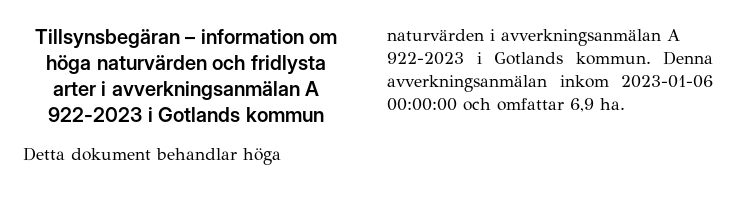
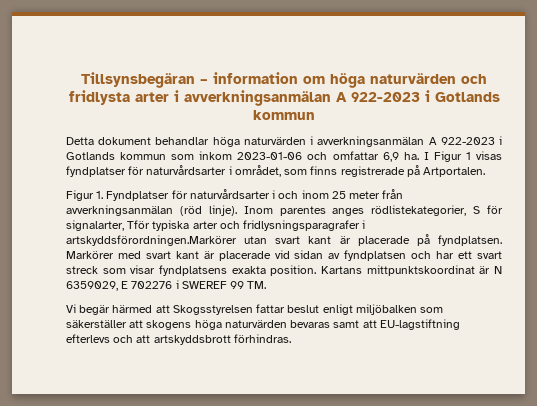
- Detta dokument behandlar höga naturvärden i avverkningsanmälan A 922-2023 i Gotlands kommun. Denna avverkningsanmälan inkom 2023-01-06 00:00:00 och omfattar 6,9 ha.
+ Detta dokument behandlar höga naturvärden i avverkningsanmälan A 922-2023 i Gotlands kommun som inkom 2023-01-06 och omfattar 6,9 ha.
+ I Figur 1 visas fyndplatser för naturvårdsarter i området, som finns registrerade på Artportalen.
+ Figur 1. Fyndplatser för naturvårdsarter i och inom 25 meter från avverkningsanmälan (röd linje). Inom parentes anges rödlistekategorier, S för signalarter, Tför typiska arter och fridlysningsparagrafer i artskyddsförordningen.Markörer utan svart kant är placerade på fyndplatsen. Markörer med svart kant är placerade vid sidan av fyndplatsen och har ett svart streck som visar fyndplatsens exakta position. Kartans mittpunktskoordinat är N 6359029, E 702276 i SWEREF 99 TM.
+ Vi begär härmed att Skogsstyrelsen fattar beslut enligt miljöbalken som säkerställer att skogens höga naturvärden bevaras samt att EU-lagstiftning efterlevs och att artskyddsbrott förhindras.

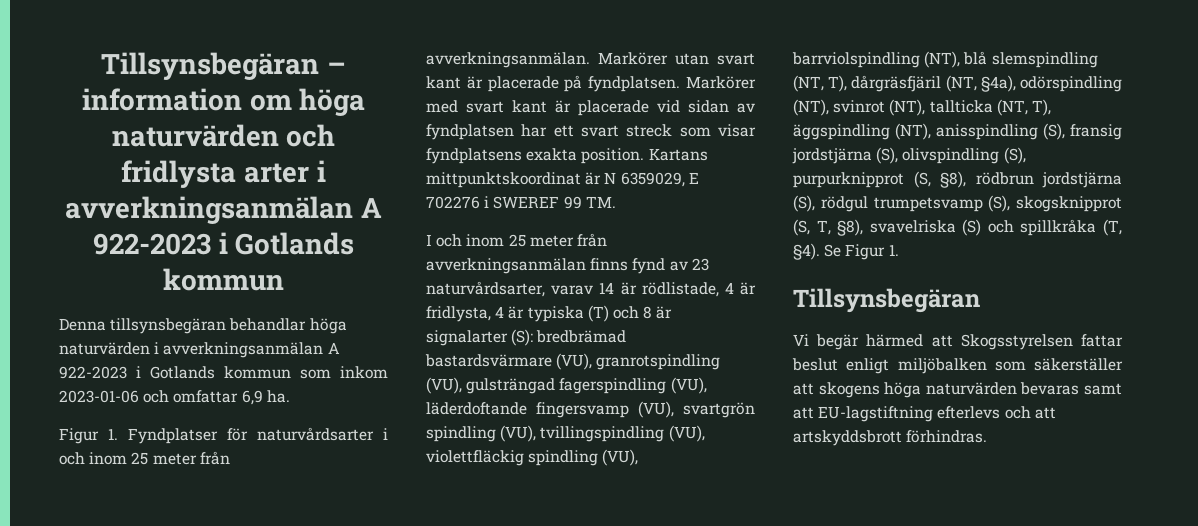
- Detta dokument behandlar höga naturvärden i avverkningsanmälan A 922-2023 i Gotlands kommun som inkom 2023-01-06 och omfattar 6,9 ha. I Figur 1 visas fyndplatser för naturvårdsarter i området, som finns registrerade på Artportalen.
+ Denna tillsynsbegäran behandlar höga naturvärden i avverkningsanmälan A 922-2023 i Gotlands kommun som inkom 2023-01-06 och omfattar 6,9 ha.
- Figur 1. Fyndplatser för naturvårdsarter i och inom 25 meter från avverkningsanmälan (röd linje). Inom parentes anges rödlistekategorier, S för signalarter, Tför typiska arter och fridlysningsparagrafer i artskyddsförordningen.Markörer utan svart kant är placerade på fyndplatsen.
+ Figur 1. Fyndplatser för naturvårdsarter i och inom 25 meter från avverkningsanmälan. Markörer utan svart kant är placerade på fyndplatsen.
- Markörer med svart kant är placerade vid sidan av fyndplatsen och har ett svart streck som visar fyndplatsens exakta position.
+ Markörer med svart kant är placerade vid sidan av fyndplatsen har ett svart streck som visar fyndplatsens exakta position.
+ I och inom 25 meter från avverkningsanmälan finns fynd av 23 naturvårdsarter, varav 14 är rödlistade, 4 är fridlysta, 4 är typiska (T) och 8 är signalarter (S): bredbrämad bastardsvärmare (VU), granrotspindling (VU), gulsträngad fagerspindling (VU), läderdoftande fingersvamp (VU), svartgrön spindling (VU), tvillingspindling (VU), violettfläckig spindling (VU), barrviolspindling (NT), blå slemspindling (NT, T), dårgräsfjäril (NT, §4a), odörspindling (NT), svinrot (NT), tallticka (NT, T), äggspindling (NT), anisspindling (S), fransig jordstjärna (S), olivspindling (S), purpurknipprot (S, §8), rödbrun jordstjärna (S), rödgul trumpetsvamp (S), skogsknipprot (S, T, §8), svavelriska (S) och spillkråka (T, §4). Se Figur 1.
+ Tillsynsbegäran

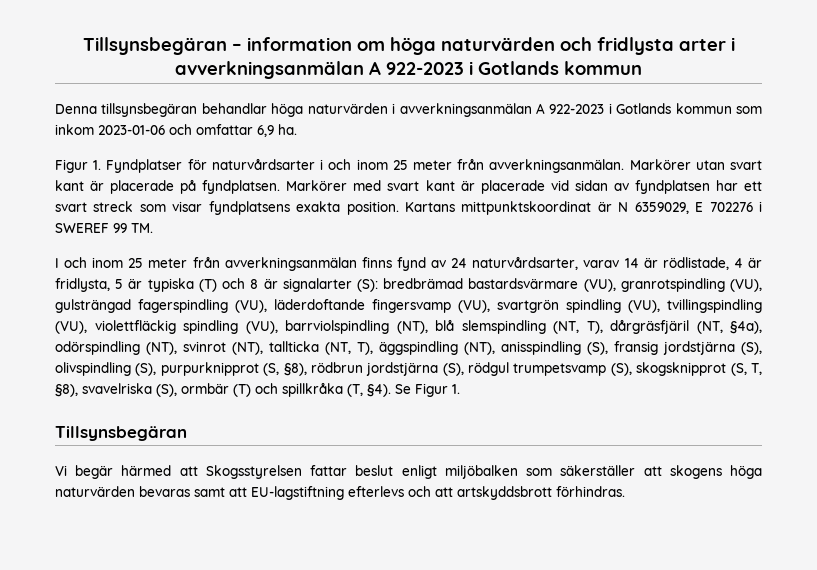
- I och inom 25 meter från avverkningsanmälan finns fynd av 23 naturvårdsarter, varav 14 är rödlistade, 4 är fridlysta, 4 är typiska (T) och 8 är signalarter (S):
+ I och inom 25 meter från avverkningsanmälan finns fynd av 24 naturvårdsarter, varav 14 är rödlistade, 4 är fridlysta, 5 är typiska (T) och 8 är signalarter (S):
- bredbrämad bastardsvärmare (VU), granrotspindling (VU), gulsträngad fagerspindling (VU), läderdoftande fingersvamp (VU), svartgrön spindling (VU), tvillingspindling (VU), violettfläckig spindling (VU), barrviolspindling (NT), blå slemspindling (NT, T), dårgräsfjäril (NT, §4a), odörspindling (NT), svinrot (NT), tallticka (NT, T), äggspindling (NT), anisspindling (S), fransig jordstjärna (S), olivspindling (S), purpurknipprot (S, §8), rödbrun jordstjärna (S), rödgul trumpetsvamp (S), skogsknipprot (S, T, §8), svavelriska (S) och spillkråka (T, §4).
+ bredbrämad bastardsvärmare (VU), granrotspindling (VU), gulsträngad fagerspindling (VU), läderdoftande fingersvamp (VU), svartgrön spindling (VU), tvillingspindling (VU), violettfläckig spindling (VU), barrviolspindling (NT), blå slemspindling (NT, T), dårgräsfjäril (NT, §4a), odörspindling (NT), svinrot (NT), tallticka (NT, T), äggspindling (NT), anisspindling (S), fransig jordstjärna (S), olivspindling (S), purpurknipprot (S, §8), rödbrun jordstjärna (S), rödgul trumpetsvamp (S), skogsknipprot (S, T, §8), svavelriska (S), ormbär (T) och spillkråka (T, §4).

